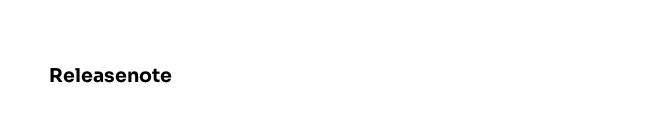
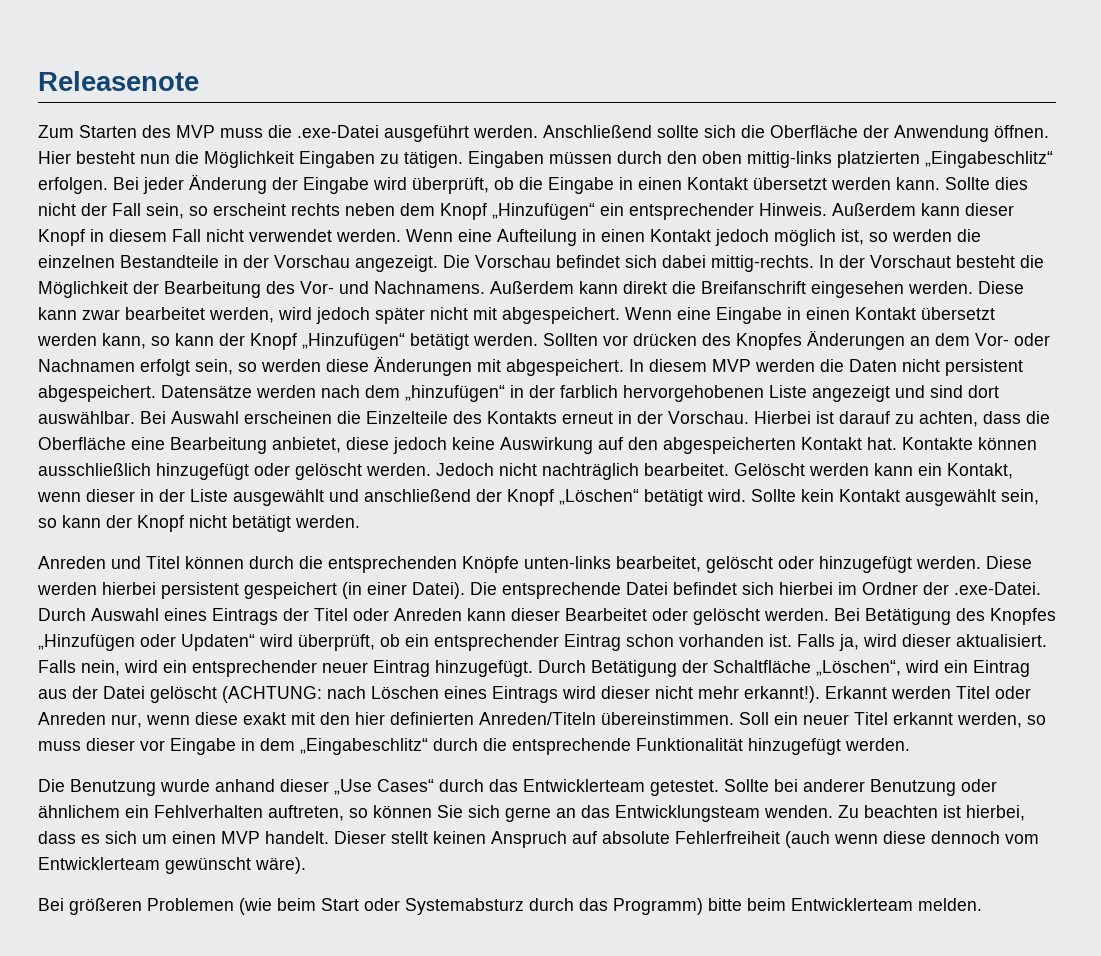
+ Zum Starten des MVP muss die .exe-Datei ausgeführt werden. Anschließend sollte sich die Oberfläche der Anwendung öffnen. Hier besteht nun die Möglichkeit Eingaben zu tätigen. Eingaben müssen durch den oben mittig-links platzierten „Eingabeschlitz“ erfolgen. Bei jeder Änderung der Eingabe wird überprüft, ob die Eingabe in einen Kontakt übersetzt werden kann. Sollte dies nicht der Fall sein, so erscheint rechts neben dem Knopf „Hinzufügen“ ein entsprechender Hinweis. Außerdem kann dieser Knopf in diesem Fall nicht verwendet werden. Wenn eine Aufteilung in einen Kontakt jedoch möglich ist, so werden die einzelnen Bestandteile in der Vorschau angezeigt. Die Vorschau befindet sich dabei mittig-rechts. In der Vorschaut besteht die Möglichkeit der Bearbeitung des Vor- und Nachnamens. Außerdem kann direkt die Breifanschrift eingesehen werden. Diese kann zwar bearbeitet werden, wird jedoch später nicht mit abgespeichert. Wenn eine Eingabe in einen Kontakt übersetzt werden kann, so kann der Knopf „Hinzufügen“ betätigt werden. Sollten vor drücken des Knopfes Änderungen an dem Vor- oder Nachnamen erfolgt sein, so werden diese Änderungen mit abgespeichert. In diesem MVP werden die Daten nicht persistent abgespeichert. Datensätze werden nach dem „hinzufügen“ in der farblich hervorgehobenen Liste angezeigt und sind dort auswählbar. Bei Auswahl erscheinen die Einzelteile des Kontakts erneut in der Vorschau. Hierbei ist darauf zu achten, dass die Oberfläche eine Bearbeitung anbietet, diese jedoch keine Auswirkung auf den abgespeicherten Kontakt hat. Kontakte können ausschließlich hinzugefügt oder gelöscht werden. Jedoch nicht nachträglich bearbeitet. Gelöscht werden kann ein Kontakt, wenn dieser in der Liste ausgewählt und anschließend der Knopf „Löschen“ betätigt wird. Sollte kein Kontakt ausgewählt sein, so kann der Knopf nicht betätigt werden.
+ Anreden und Titel können durch die entsprechenden Knöpfe unten-links bearbeitet, gelöscht oder hinzugefügt werden. Diese werden hierbei persistent gespeichert (in einer Datei). Die entsprechende Datei befindet sich hierbei im Ordner der .exe-Datei. Durch Auswahl eines Eintrags der Titel oder Anreden kann dieser Bearbeitet oder gelöscht werden. Bei Betätigung des Knopfes „Hinzufügen oder Updaten“ wird überprüft, ob ein entsprechender Eintrag schon vorhanden ist. Falls ja, wird dieser aktualisiert. Falls nein, wird ein entsprechender neuer Eintrag hinzugefügt. Durch Betätigung der Schaltfläche „Löschen“, wird ein Eintrag aus der Datei gelöscht (ACHTUNG: nach Löschen eines Eintrags wird dieser nicht mehr erkannt!). Erkannt werden Titel oder Anreden nur, wenn diese exakt mit den hier definierten Anreden/Titeln übereinstimmen. Soll ein neuer Titel erkannt werden, so muss dieser vor Eingabe in dem „Eingabeschlitz“ durch die entsprechende Funktionalität hinzugefügt werden.
+ Die Benutzung wurde anhand dieser „Use Cases“ durch das Entwicklerteam getestet. Sollte bei anderer Benutzung oder ähnlichem ein Fehlverhalten auftreten, so können Sie sich gerne an das Entwicklungsteam wenden. Zu beachten ist hierbei, dass es sich um einen MVP handelt. Dieser stellt keinen Anspruch auf absolute Fehlerfreiheit (auch wenn diese dennoch vom Entwicklerteam gewünscht wäre).
+ Bei größeren Problemen (wie beim Start oder Systemabsturz durch das Programm) bitte beim Entwicklerteam melden.

